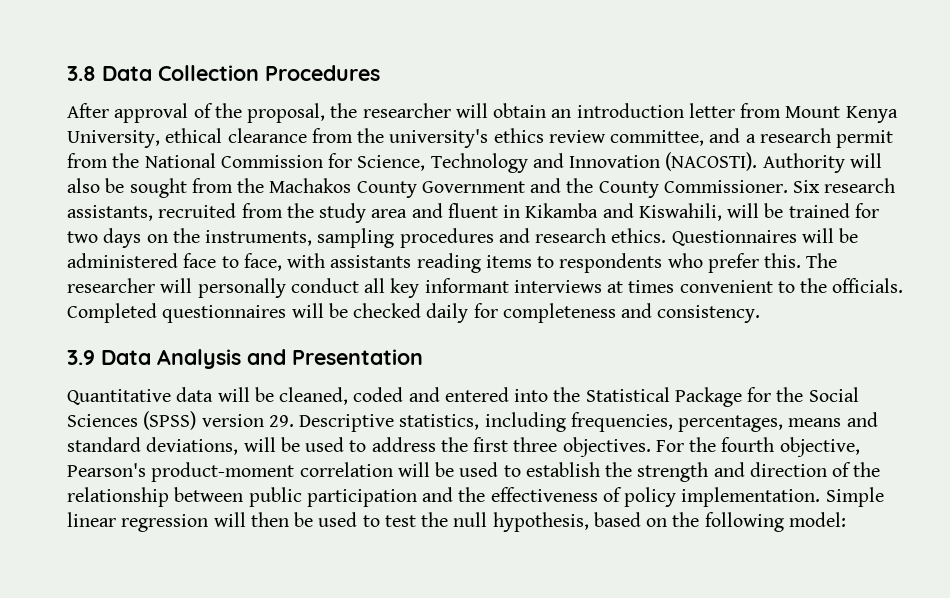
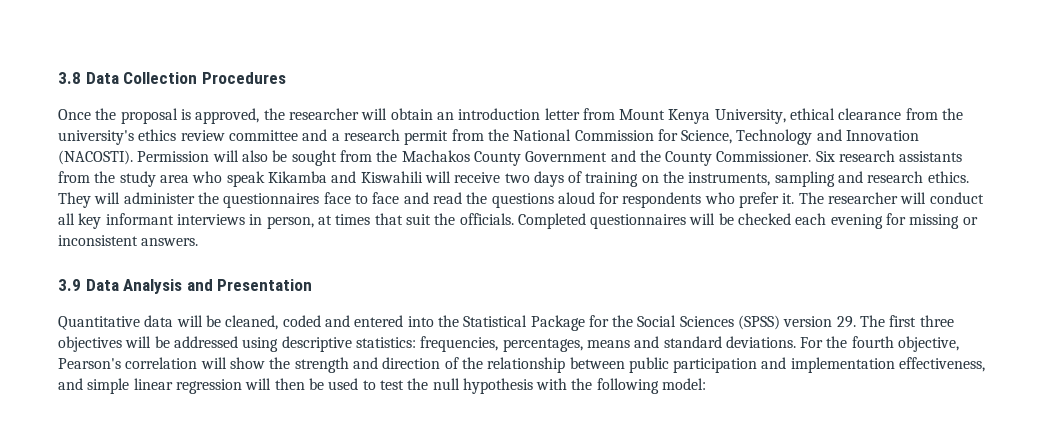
- After approval of the proposal, the researcher will obtain an introduction letter from Mount Kenya University, ethical clearance from the university's ethics review committee, and a research permit from the National Commission for Science, Technology and Innovation (NACOSTI).
+ Once the proposal is approved, the researcher will obtain an introduction letter from Mount Kenya University, ethical clearance from the university's ethics review committee and a research permit from the National Commission for Science, Technology and Innovation (NACOSTI).
- Authority will also be sought from the Machakos County Government and the County Commissioner.
+ Permission will also be sought from the Machakos County Government and the County Commissioner.
- Six research assistants, recruited from the study area and fluent in Kikamba and Kiswahili, will be trained for two days on the instruments, sampling procedures and research ethics.
+ Six research assistants from the study area who speak Kikamba and Kiswahili will receive two days of training on the instruments, sampling and research ethics.
- Questionnaires will be administered face to face, with assistants reading items to respondents who prefer this.
+ They will administer the questionnaires face to face and read the questions aloud for respondents who prefer it.
- The researcher will personally conduct all key informant interviews at times convenient to the officials.
+ The researcher will conduct all key informant interviews in person, at times that suit the officials.
- Completed questionnaires will be checked daily for completeness and consistency.
+ Completed questionnaires will be checked each evening for missing or inconsistent answers.
- Quantitative data will be cleaned, coded and entered into the Statistical Package for the Social Sciences (SPSS) version 29. Descriptive statistics, including frequencies, percentages, means and standard deviations, will be used to address the first three objectives.
+ Quantitative data will be cleaned, coded and entered into the Statistical Package for the Social Sciences (SPSS) version 29. The first three objectives will be addressed using descriptive statistics: frequencies, percentages, means and standard deviations.
- For the fourth objective, Pearson's product-moment correlation will be used to establish the strength and direction of the relationship between public participation and the effectiveness of policy implementation. Simple linear regression will then be used to test the null hypothesis, based on the following model:
+ For the fourth objective, Pearson's correlation will show the strength and direction of the relationship between public participation and implementation effectiveness, and simple linear regression will then be used to test the null hypothesis with the following model:

